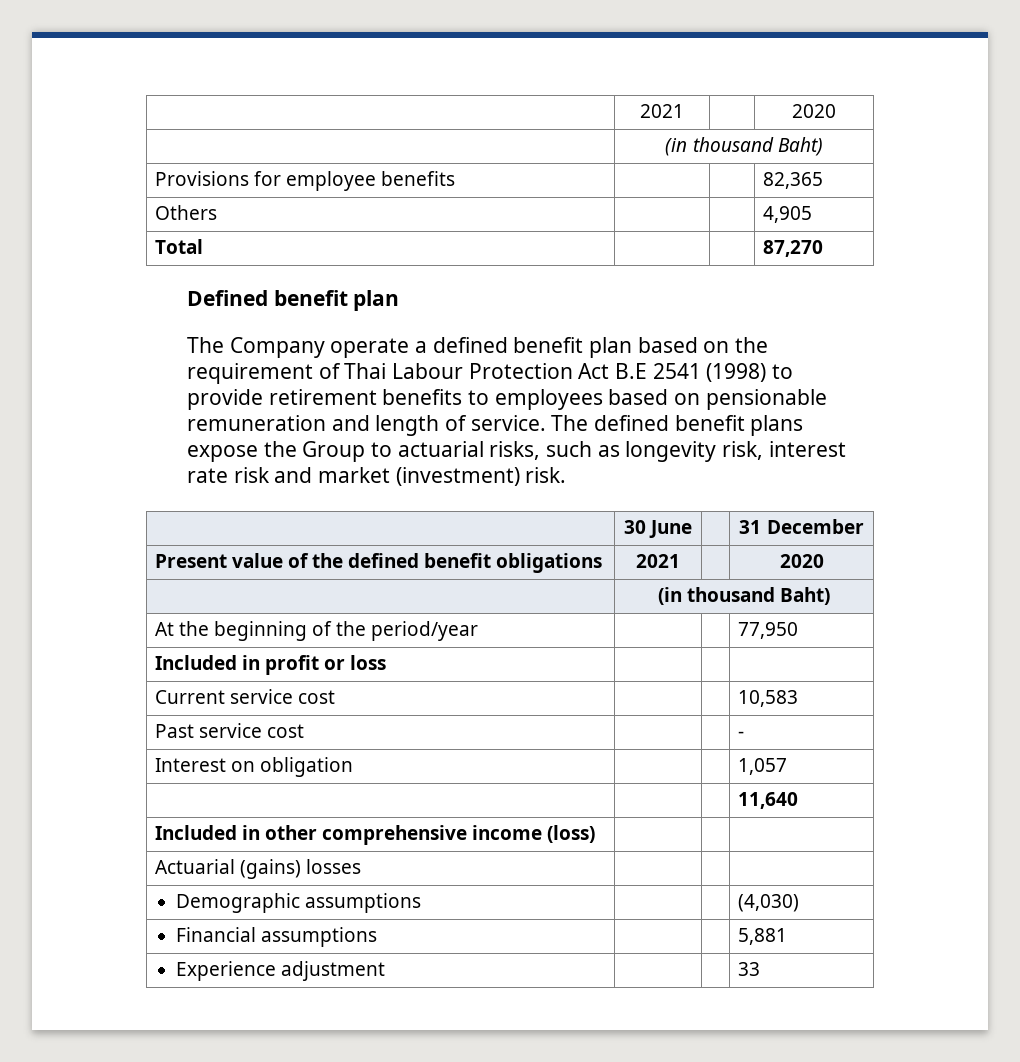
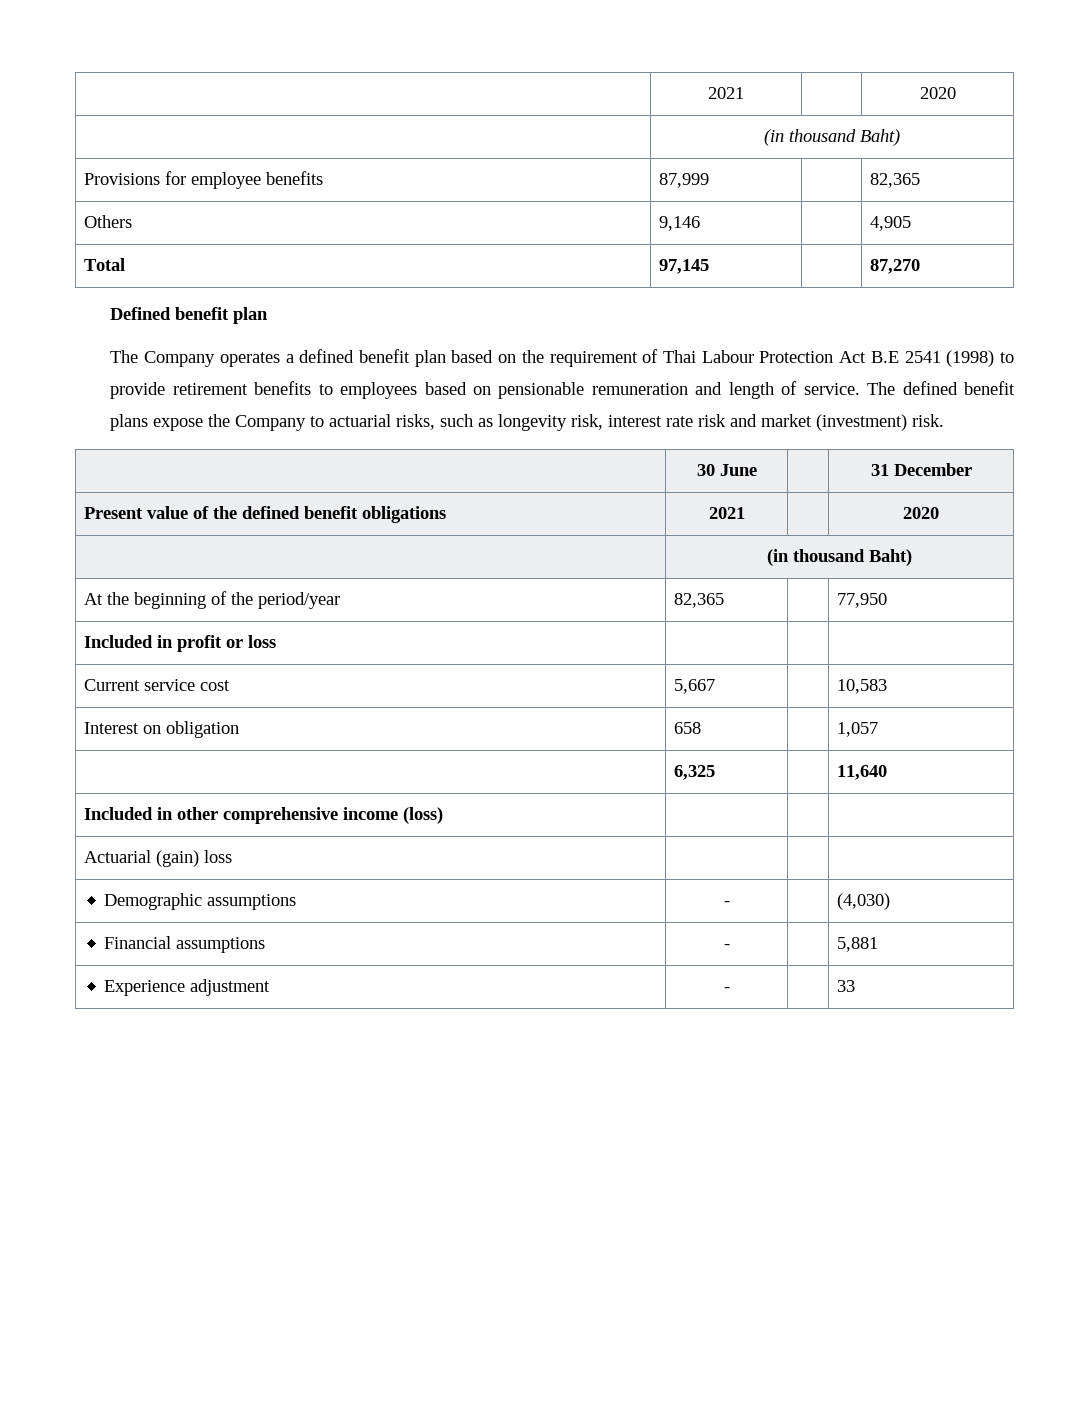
- Provisions for employee benefits | | | 82,365
+ Provisions for employee benefits | 87,999 | | 82,365
- Others | | | 4,905
+ Others | 9,146 | | 4,905
- Total | | | 87,270
+ Total | 97,145 | | 87,270
- The Company operate a defined benefit plan based on the requirement of Thai Labour Protection Act B.E 2541 (1998) to provide retirement benefits to employees based on pensionable remuneration and length of service.
+ The Company operates a defined benefit plan based on the requirement of Thai Labour Protection Act B.E 2541 (1998) to provide retirement benefits to employees based on pensionable remuneration and length of service.
- The defined benefit plans expose the Group to actuarial risks, such as longevity risk, interest rate risk and market (investment) risk.
+ The defined benefit plans expose the Company to actuarial risks, such as longevity risk, interest rate risk and market (investment) risk.
- At the beginning of the period/year | | | 77,950
+ At the beginning of the period/year | 82,365 | | 77,950
- Current service cost | | | 10,583
+ Current service cost | 5,667 | | 10,583
- Past service cost | | | -
- Interest on obligation | | | 1,057
+ Interest on obligation | 658 | | 1,057
- | | | 11,640
+ | 6,325 | | 11,640
- Actuarial (gains) losses | | |
+ Actuarial (gain) loss | | |
- Demographic assumptions | | | (4,030)
+ Demographic assumptions | - | | (4,030)
- Financial assumptions | | | 5,881
+ Financial assumptions | - | | 5,881
- Experience adjustment | | | 33
+ Experience adjustment | - | | 33

